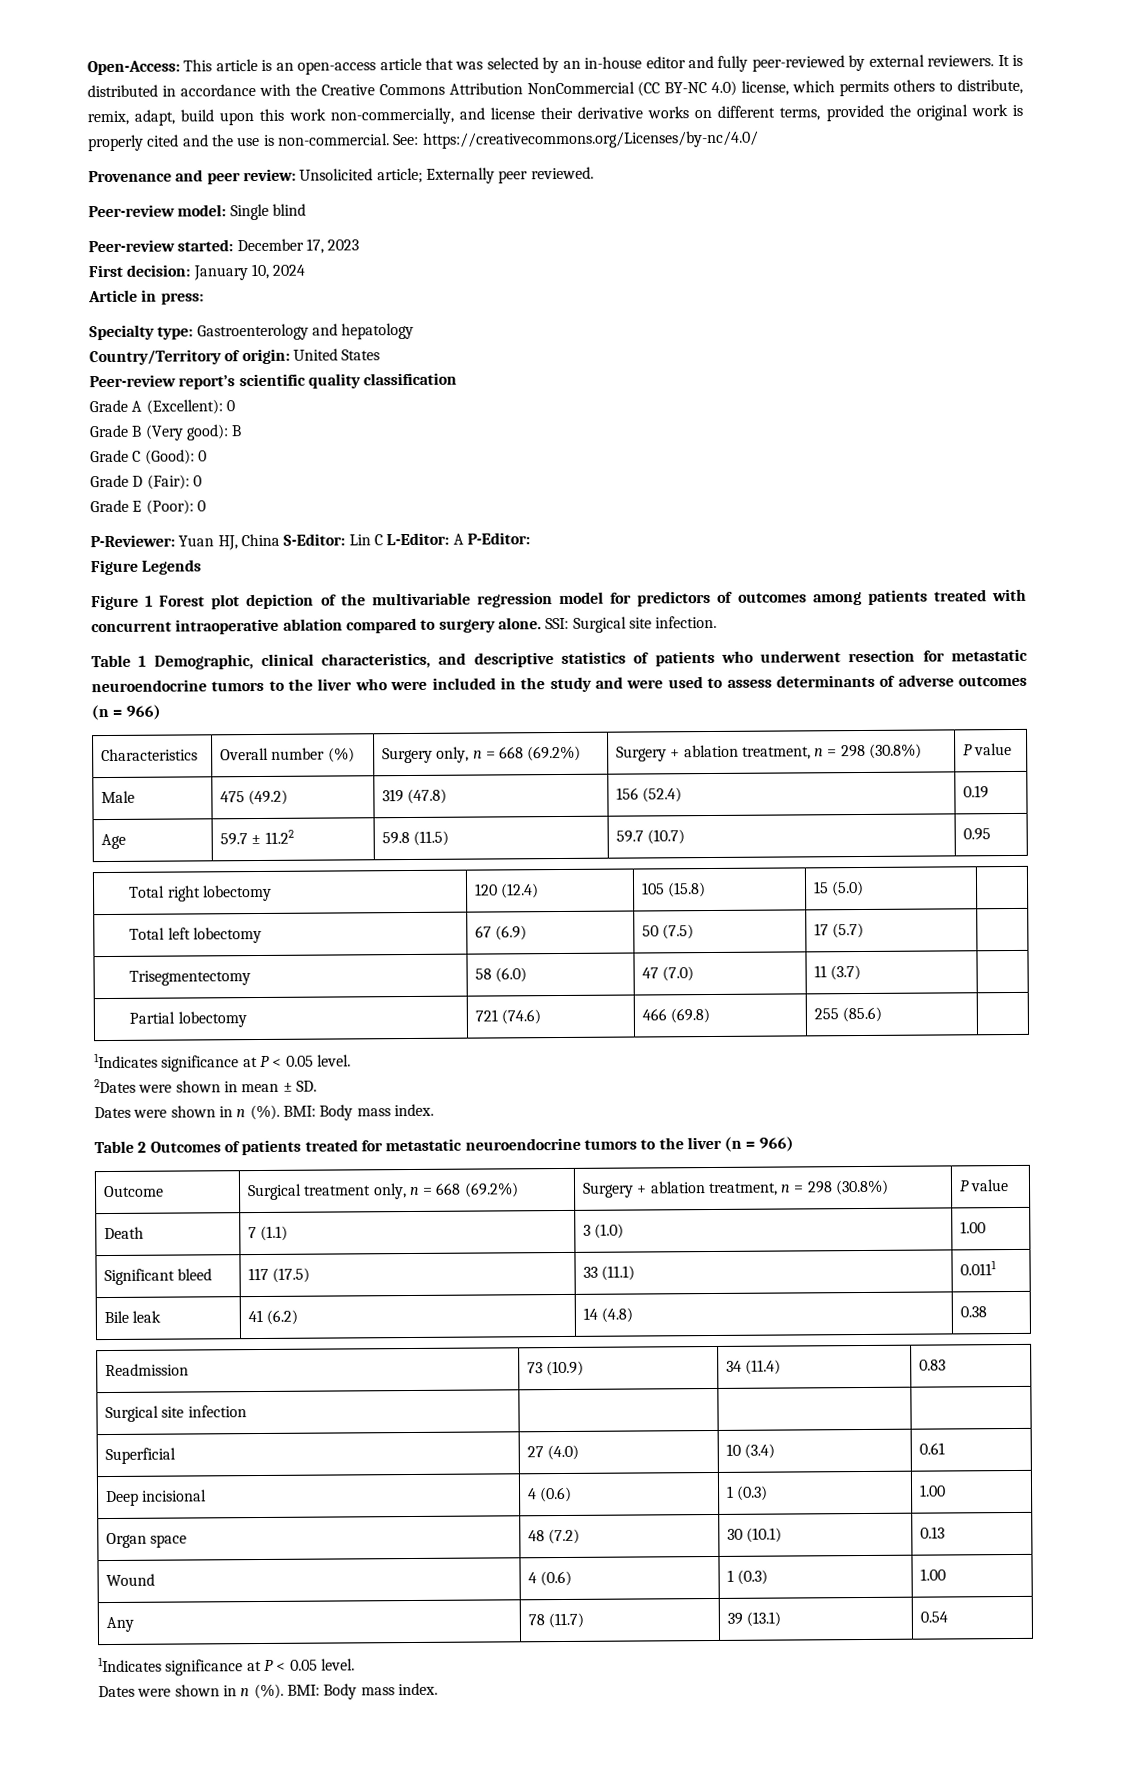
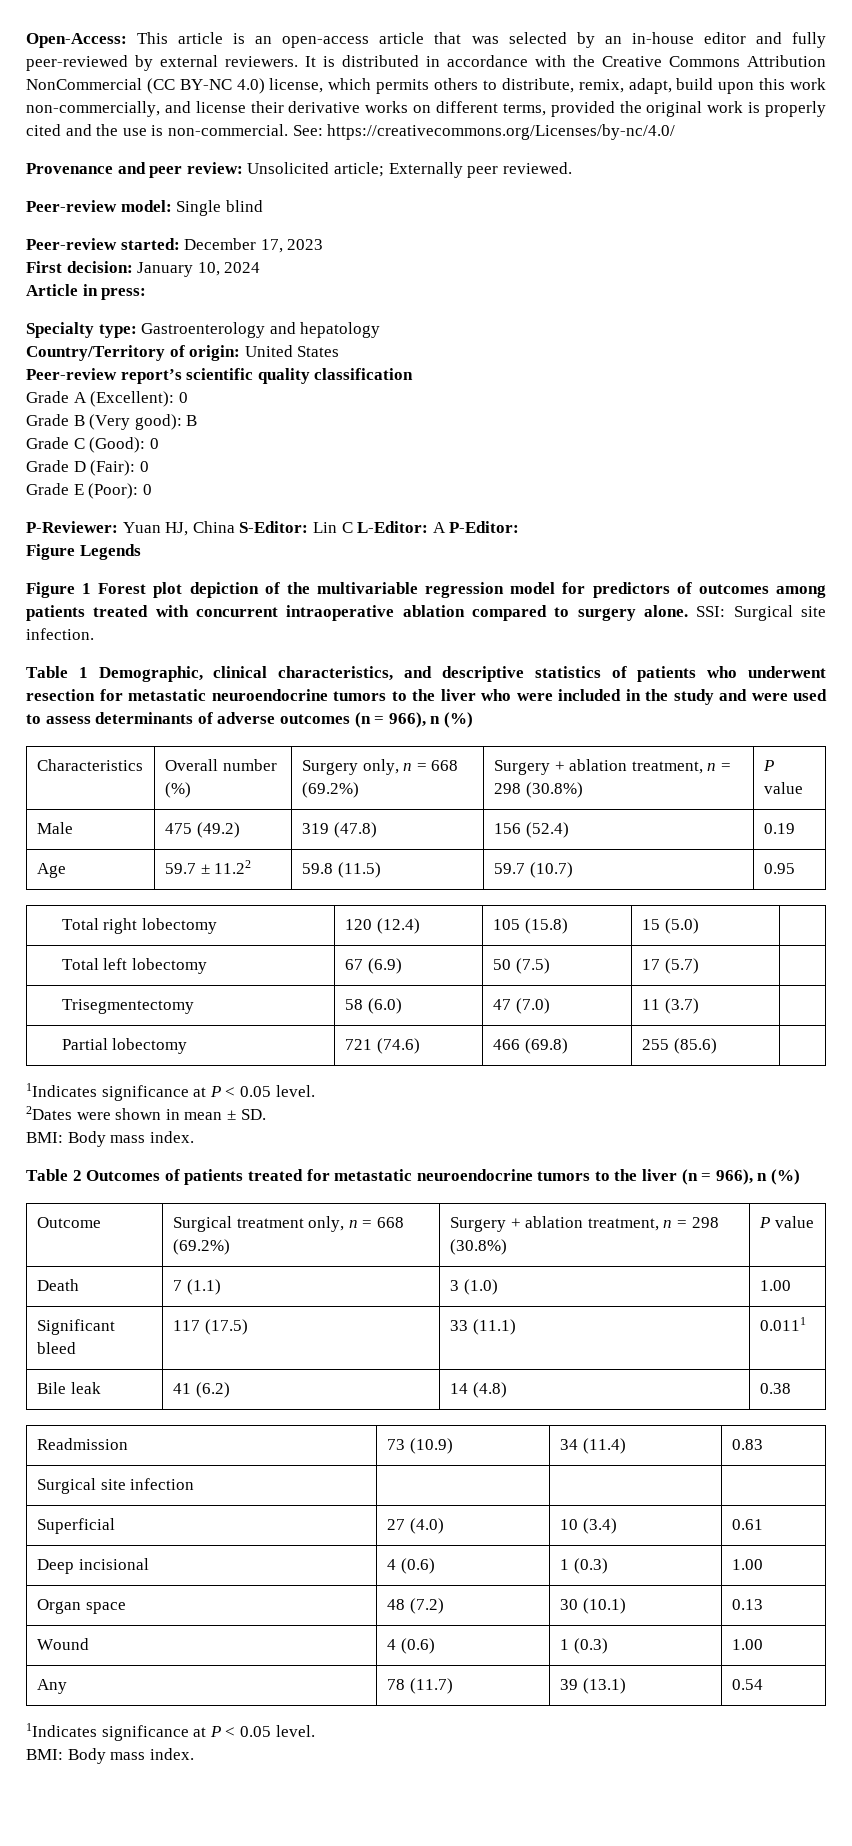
- Table 1 Demographic, clinical characteristics, and descriptive statistics of patients who underwent resection for metastatic neuroendocrine tumors to the liver who were included in the study and were used to assess determinants of adverse outcomes (n = 966)
+ Table 1 Demographic, clinical characteristics, and descriptive statistics of patients who underwent resection for metastatic neuroendocrine tumors to the liver who were included in the study and were used to assess determinants of adverse outcomes (n = 966), n (%)
  2Dates were shown in mean ± SD.
- Dates were shown in n (%). BMI: Body mass index.
+ BMI: Body mass index.
- Table 2 Outcomes of patients treated for metastatic neuroendocrine tumors to the liver (n = 966)
+ Table 2 Outcomes of patients treated for metastatic neuroendocrine tumors to the liver (n = 966), n (%)
  Any | 78 (11.7) | 39 (13.1) | 0.54
  1Indicates significance at P < 0.05 level.
- Dates were shown in n (%). BMI: Body mass index.
+ BMI: Body mass index.

